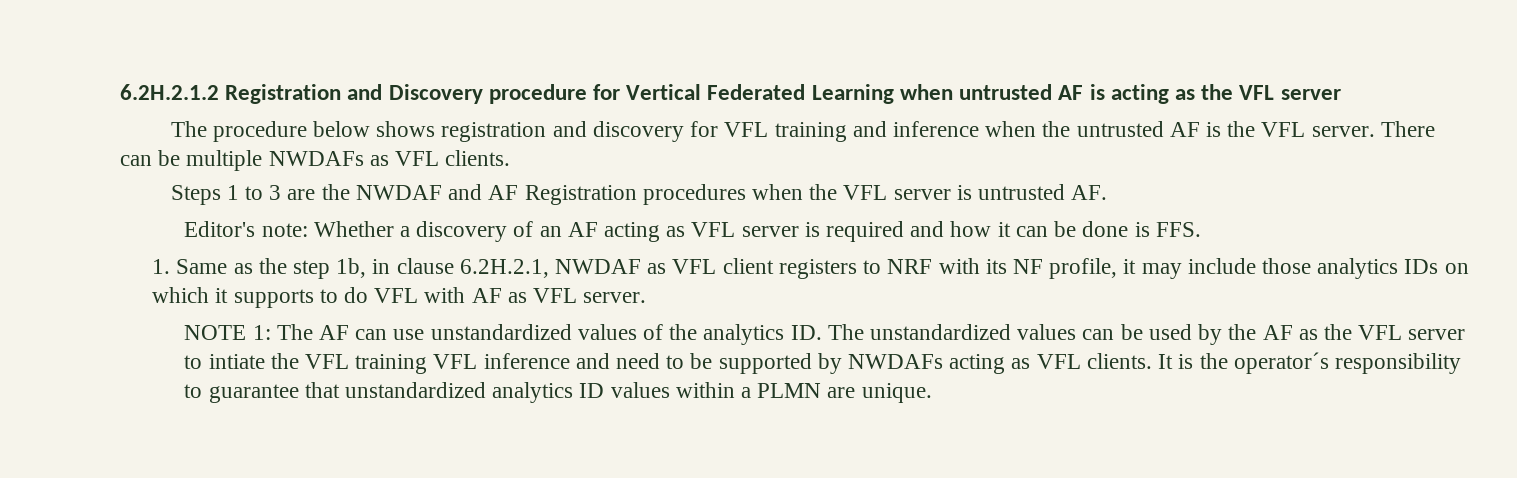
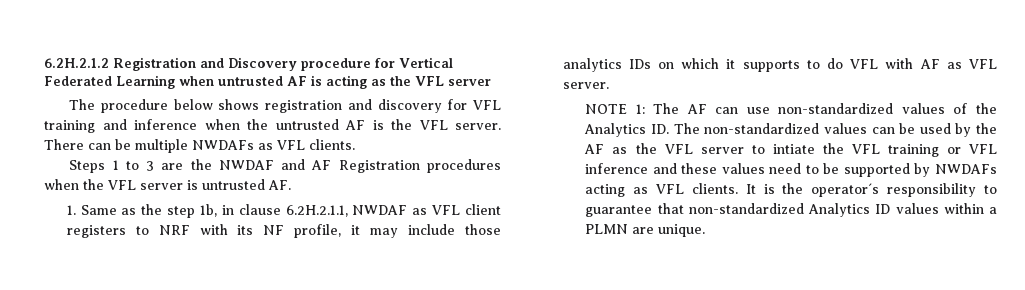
- Editor's note: Whether a discovery of an AF acting as VFL server is required and how it can be done is FFS.
- 1. Same as the step 1b, in clause 6.2H.2.1, NWDAF as VFL client registers to NRF with its NF profile, it may include those analytics IDs on which it supports to do VFL with AF as VFL server.
+ 1. Same as the step 1b, in clause 6.2H.2.1.1, NWDAF as VFL client registers to NRF with its NF profile, it may include those analytics IDs on which it supports to do VFL with AF as VFL server.
- NOTE 1: The AF can use unstandardized values of the analytics ID. The unstandardized values can be used by the AF as the VFL server to intiate the VFL training VFL inference and need to be supported by NWDAFs acting as VFL clients.
+ NOTE 1: The AF can use non-standardized values of the Analytics ID. The non-standardized values can be used by the AF as the VFL server to intiate the VFL training or VFL inference and these values need to be supported by NWDAFs acting as VFL clients.
- It is the operator´s responsibility to guarantee that unstandardized analytics ID values within a PLMN are unique.
+ It is the operator´s responsibility to guarantee that non-standardized Analytics ID values within a PLMN are unique.

